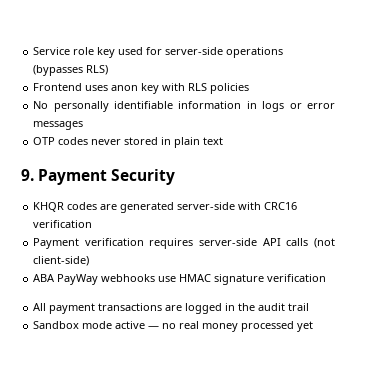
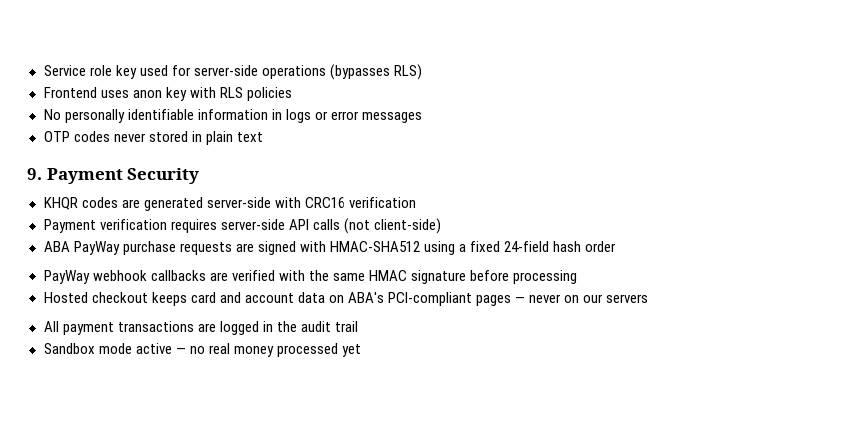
- ABA PayWay webhooks use HMAC signature verification
+ ABA PayWay purchase requests are signed with HMAC-SHA512 using a fixed 24-field hash order
+ PayWay webhook callbacks are verified with the same HMAC signature before processing
+ Hosted checkout keeps card and account data on ABA's PCI-compliant pages — never on our servers

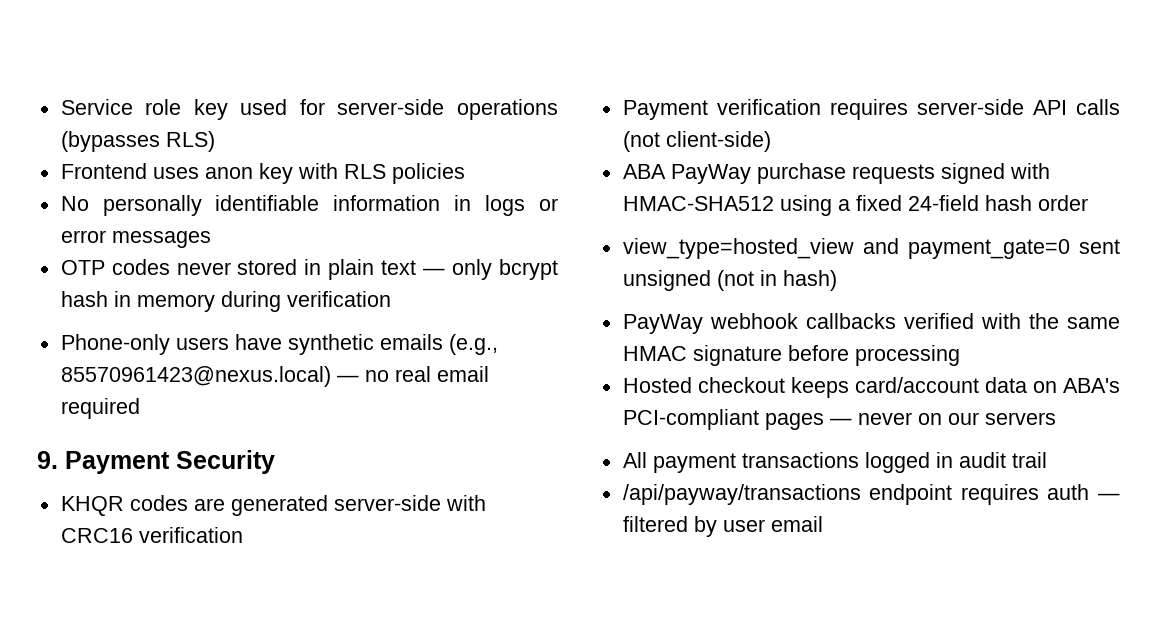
- OTP codes never stored in plain text
+ OTP codes never stored in plain text — only bcrypt hash in memory during verification
+ Phone-only users have synthetic emails (e.g., 85570961423@nexus.local) — no real email required
- ABA PayWay purchase requests are signed with HMAC-SHA512 using a fixed 24-field hash order
+ ABA PayWay purchase requests signed with HMAC-SHA512 using a fixed 24-field hash order
+ view_type=hosted_view and payment_gate=0 sent unsigned (not in hash)
- PayWay webhook callbacks are verified with the same HMAC signature before processing
+ PayWay webhook callbacks verified with the same HMAC signature before processing
- Hosted checkout keeps card and account data on ABA's PCI-compliant pages — never on our servers
+ Hosted checkout keeps card/account data on ABA's PCI-compliant pages — never on our servers
- All payment transactions are logged in the audit trail
+ All payment transactions logged in audit trail
- Sandbox mode active — no real money processed yet
+ /api/payway/transactions endpoint requires auth — filtered by user email

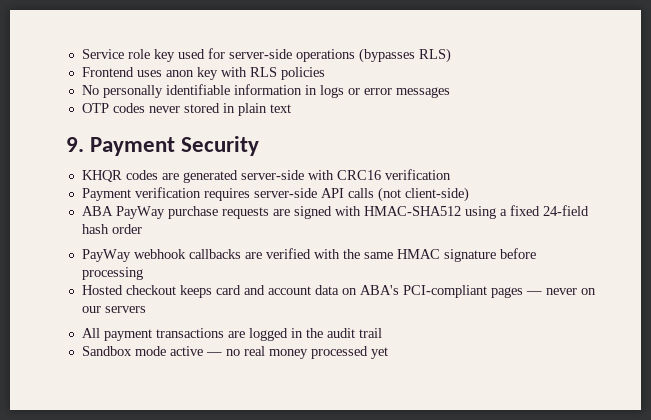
- OTP codes never stored in plain text — only bcrypt hash in memory during verification
- Phone-only users have synthetic emails (e.g., 85570961423@nexus.local) — no real email required
+ OTP codes never stored in plain text
- ABA PayWay purchase requests signed with HMAC-SHA512 using a fixed 24-field hash order
+ ABA PayWay purchase requests are signed with HMAC-SHA512 using a fixed 24-field hash order
- view_type=hosted_view and payment_gate=0 sent unsigned (not in hash)
- PayWay webhook callbacks verified with the same HMAC signature before processing
+ PayWay webhook callbacks are verified with the same HMAC signature before processing
- Hosted checkout keeps card/account data on ABA's PCI-compliant pages — never on our servers
+ Hosted checkout keeps card and account data on ABA's PCI-compliant pages — never on our servers
- All payment transactions logged in audit trail
+ All payment transactions are logged in the audit trail
- /api/payway/transactions endpoint requires auth — filtered by user email
+ Sandbox mode active — no real money processed yet

